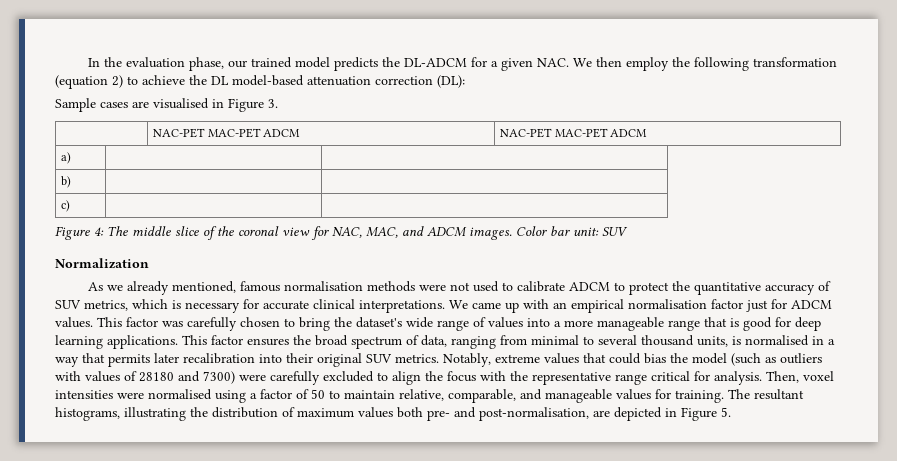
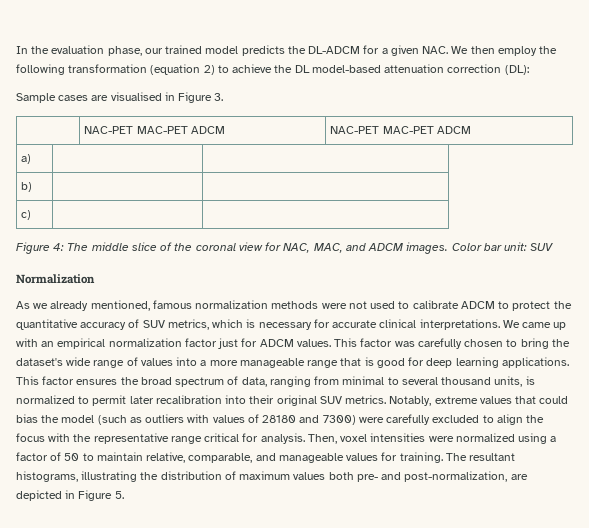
- As we already mentioned, famous normalisation methods were not used to calibrate ADCM to protect the quantitative accuracy of SUV metrics, which is necessary for accurate clinical interpretations.
+ As we already mentioned, famous normalization methods were not used to calibrate ADCM to protect the quantitative accuracy of SUV metrics, which is necessary for accurate clinical interpretations.
- We came up with an empirical normalisation factor just for ADCM values.
+ We came up with an empirical normalization factor just for ADCM values.
- This factor ensures the broad spectrum of data, ranging from minimal to several thousand units, is normalised in a way that permits later recalibration into their original SUV metrics.
+ This factor ensures the broad spectrum of data, ranging from minimal to several thousand units, is normalized to permit later recalibration into their original SUV metrics.
- Then, voxel intensities were normalised using a factor of 50 to maintain relative, comparable, and manageable values for training.
+ Then, voxel intensities were normalized using a factor of 50 to maintain relative, comparable, and manageable values for training.
- The resultant histograms, illustrating the distribution of maximum values both pre- and post-normalisation, are depicted in Figure 5.
+ The resultant histograms, illustrating the distribution of maximum values both pre- and post-normalization, are depicted in Figure 5.

